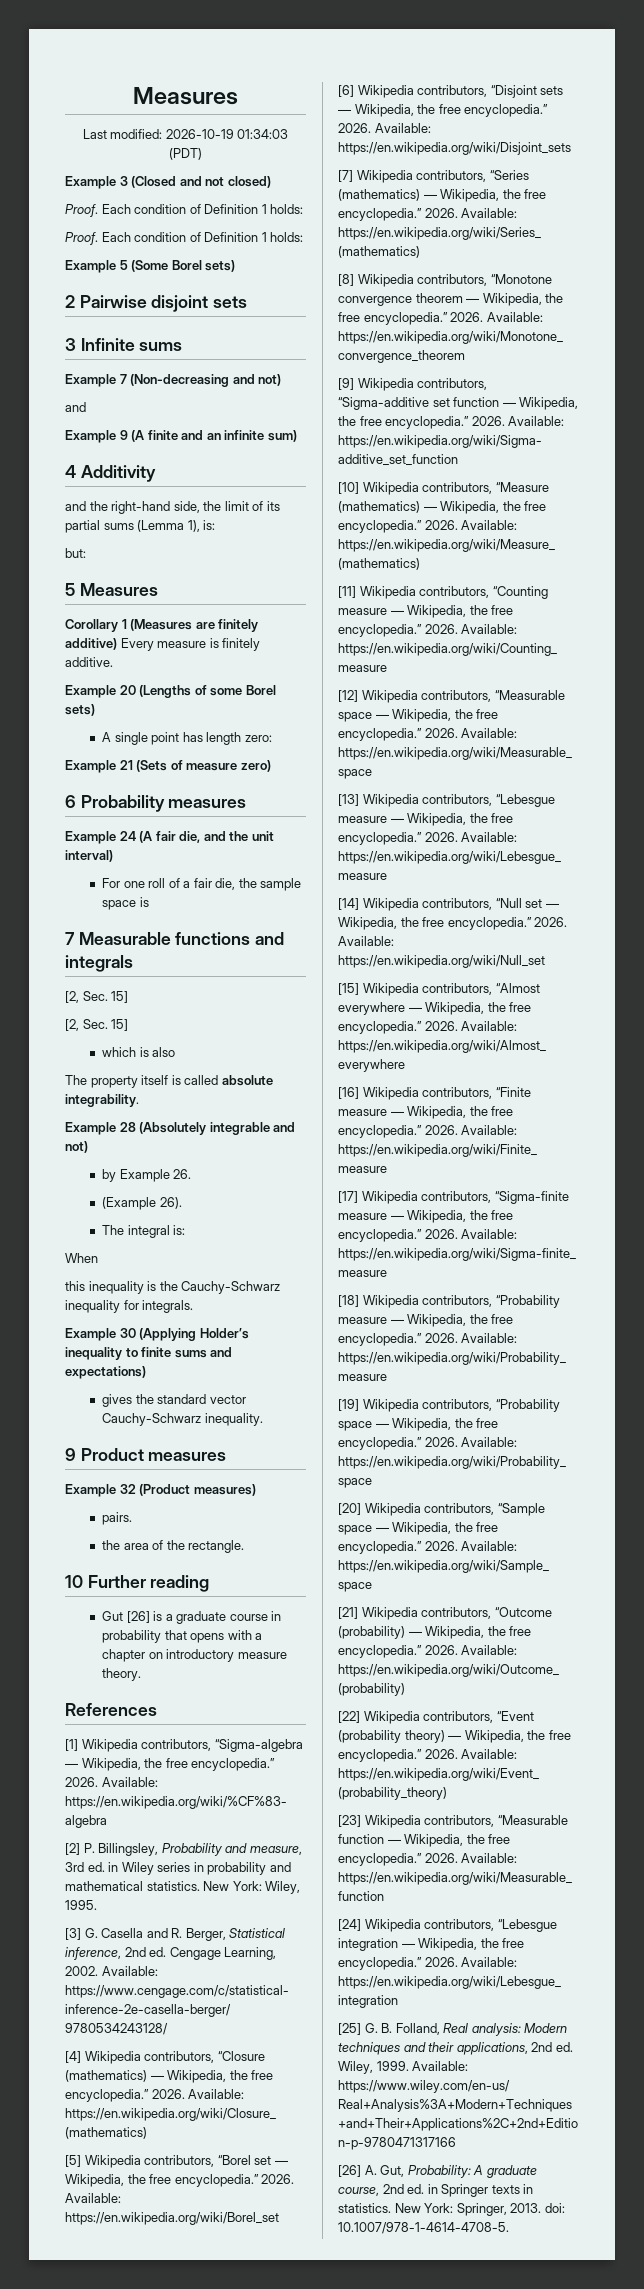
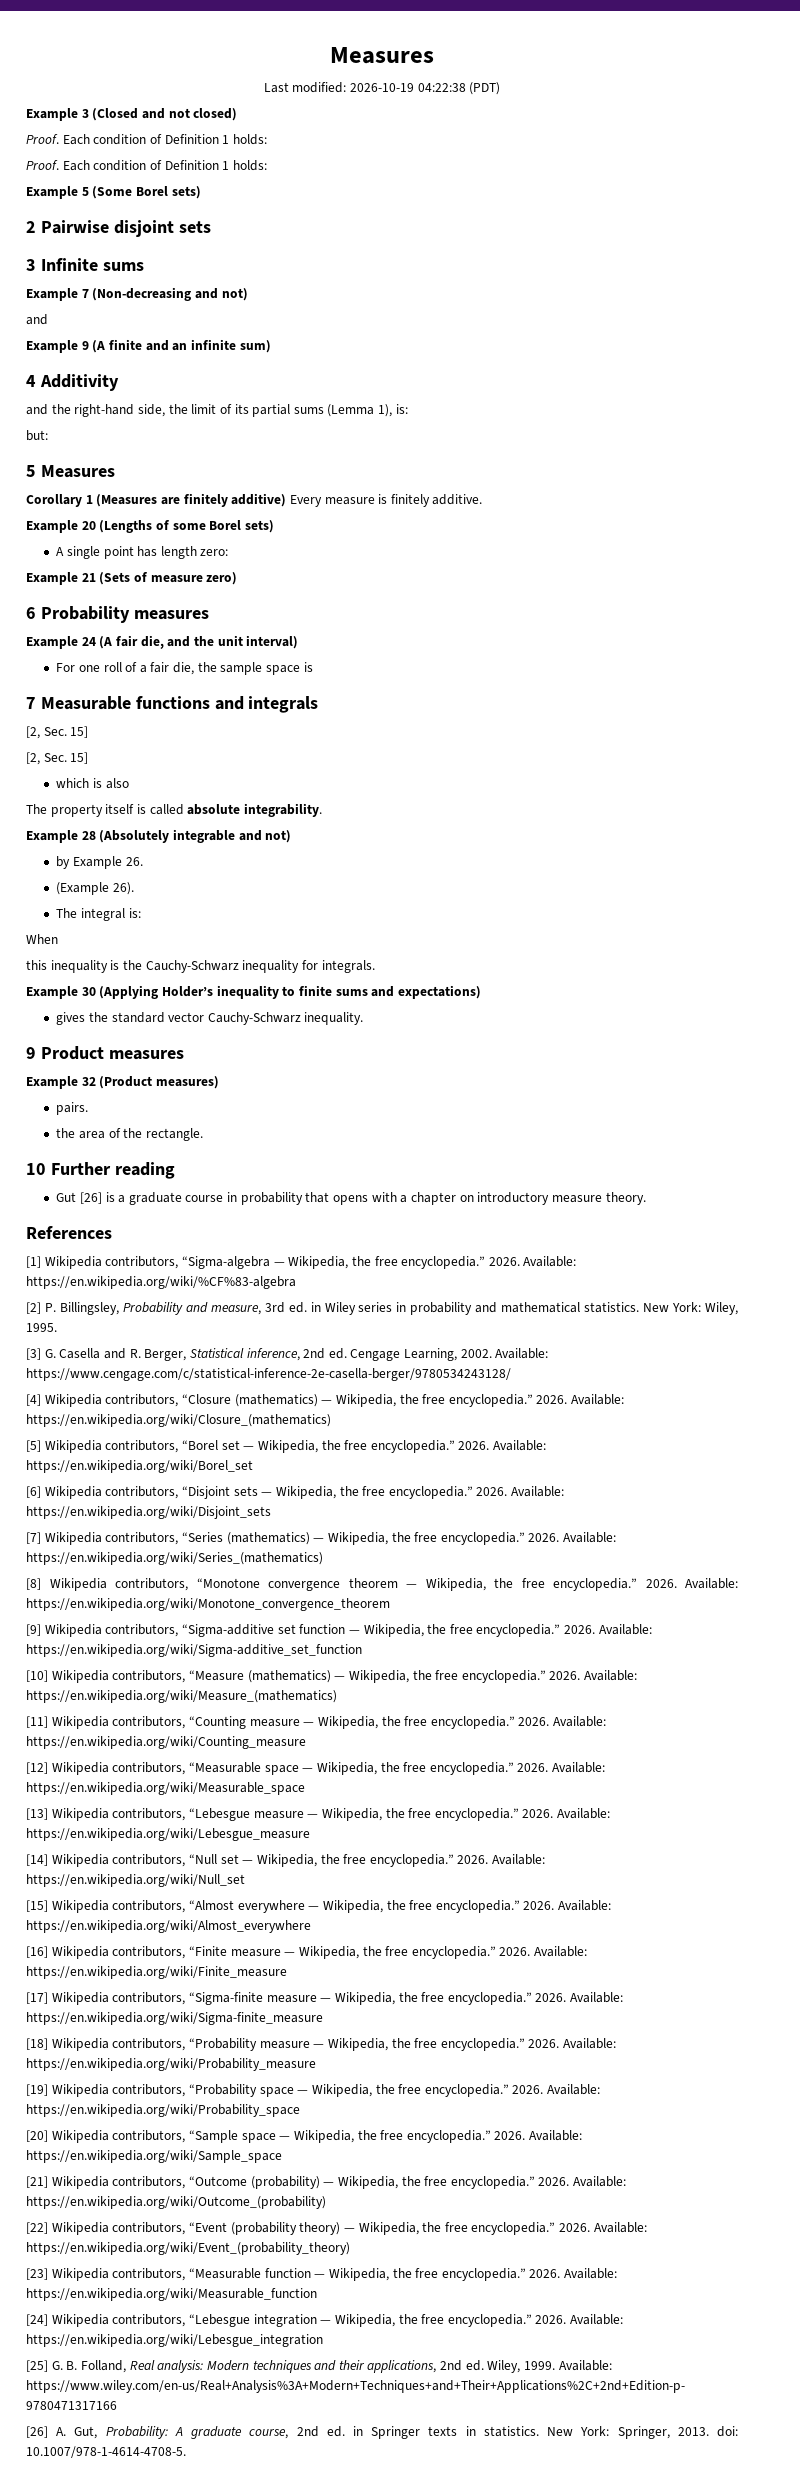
- Last modified: 2026-10-19 01:34:03 (PDT)
+ Last modified: 2026-10-19 04:22:38 (PDT)

